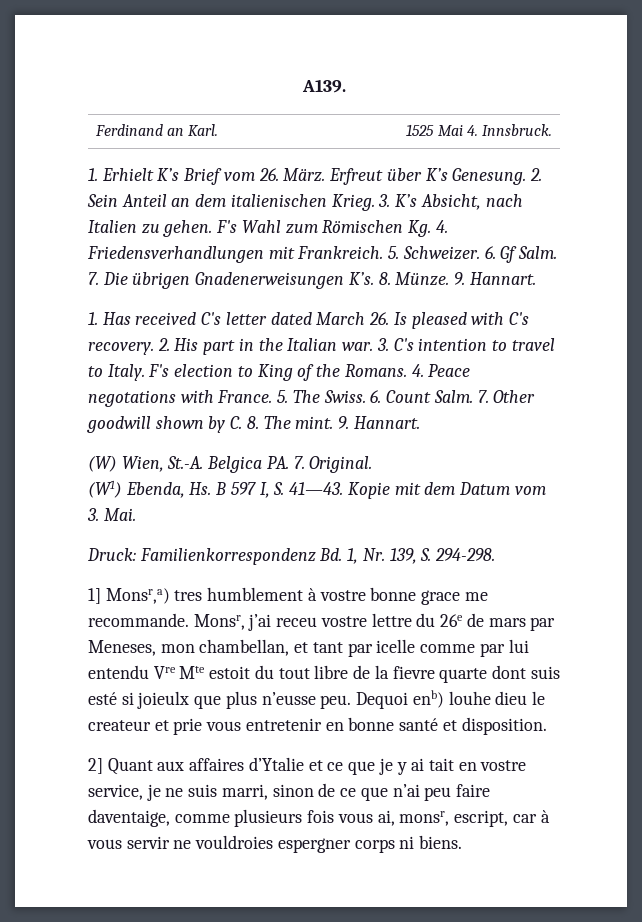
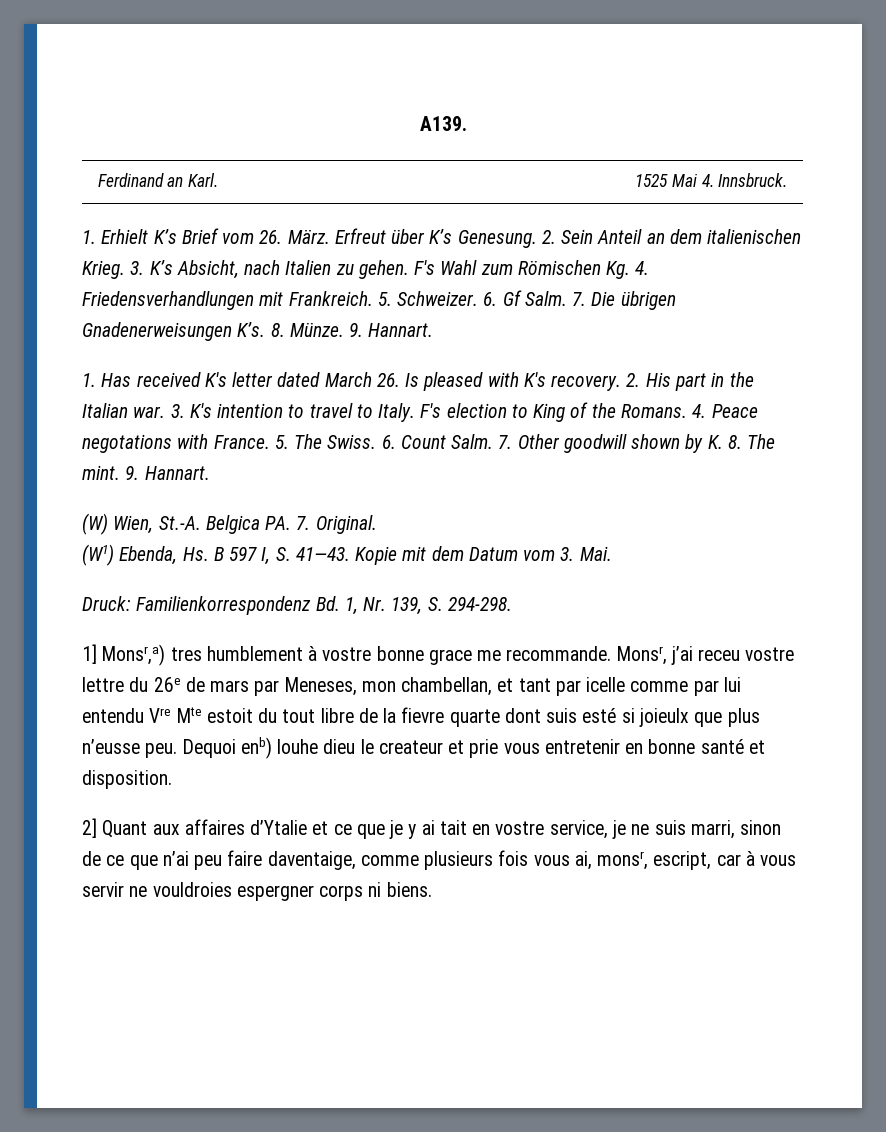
- 1. Has received C's letter dated March 26. Is pleased with C's recovery.
+ 1. Has received K's letter dated March 26. Is pleased with K's recovery.
- 3. C's intention to travel to Italy.
+ 3. K's intention to travel to Italy.
- 7. Other goodwill shown by C. 8. The mint.
+ 7. Other goodwill shown by K. 8. The mint.

